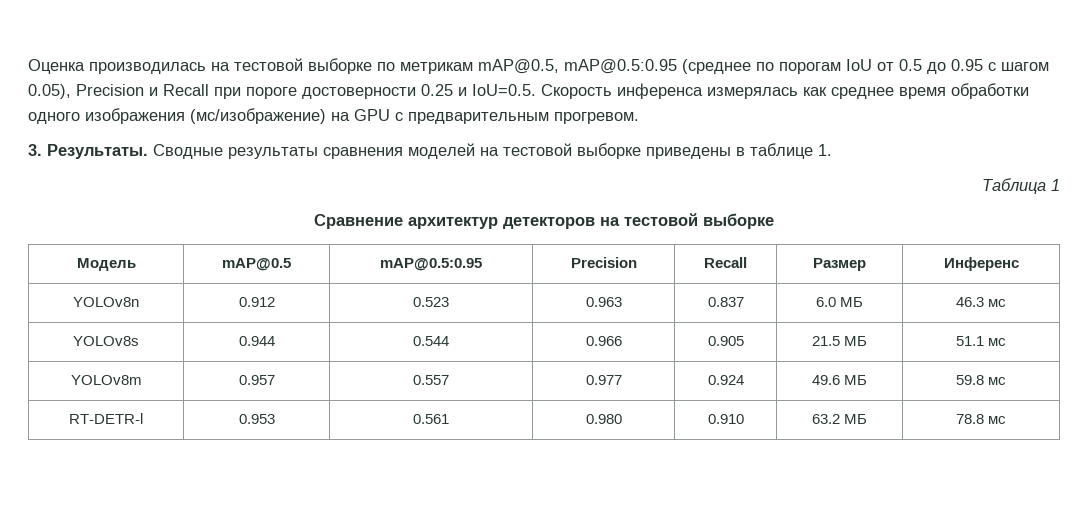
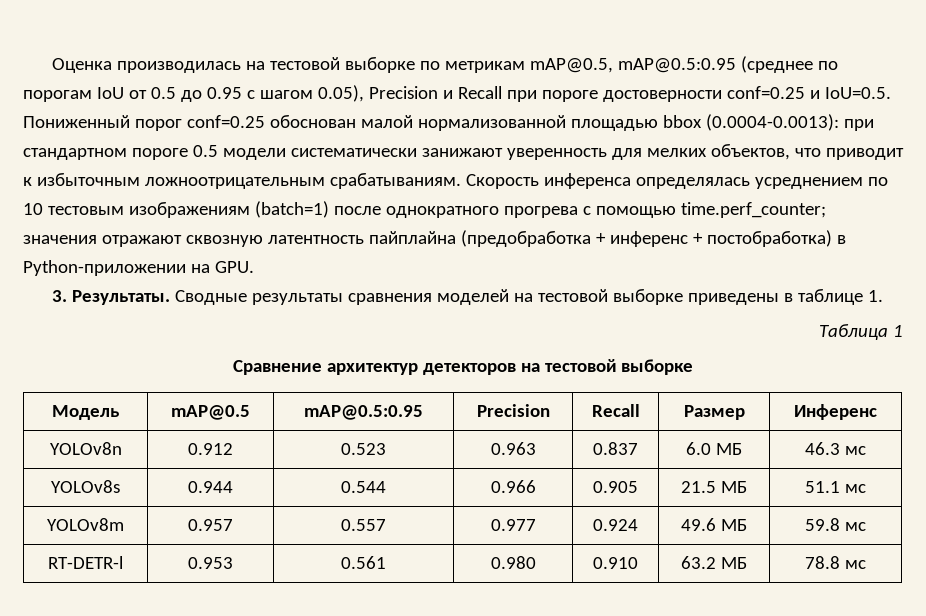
- Оценка производилась на тестовой выборке по метрикам mAP@0.5, mAP@0.5:0.95 (среднее по порогам IoU от 0.5 до 0.95 с шагом 0.05), Precision и Recall при пороге достоверности 0.25 и IoU=0.5. Скорость инференса измерялась как среднее время обработки одного изображения (мс/изображение) на GPU с предварительным прогревом.
+ Оценка производилась на тестовой выборке по метрикам mAP@0.5, mAP@0.5:0.95 (среднее по порогам IoU от 0.5 до 0.95 с шагом 0.05), Precision и Recall при пороге достоверности conf=0.25 и IoU=0.5. Пониженный порог conf=0.25 обоснован малой нормализованной площадью bbox (0.0004-0.0013): при стандартном пороге 0.5 модели систематически занижают уверенность для мелких объектов, что приводит к избыточным ложноотрицательным срабатываниям. Скорость инференса определялась усреднением по 10 тестовым изображениям (batch=1) после однократного прогрева с помощью time.perf_counter; значения отражают сквозную латентность пайплайна (предобработка + инференс + постобработка) в Python-приложении на GPU.

